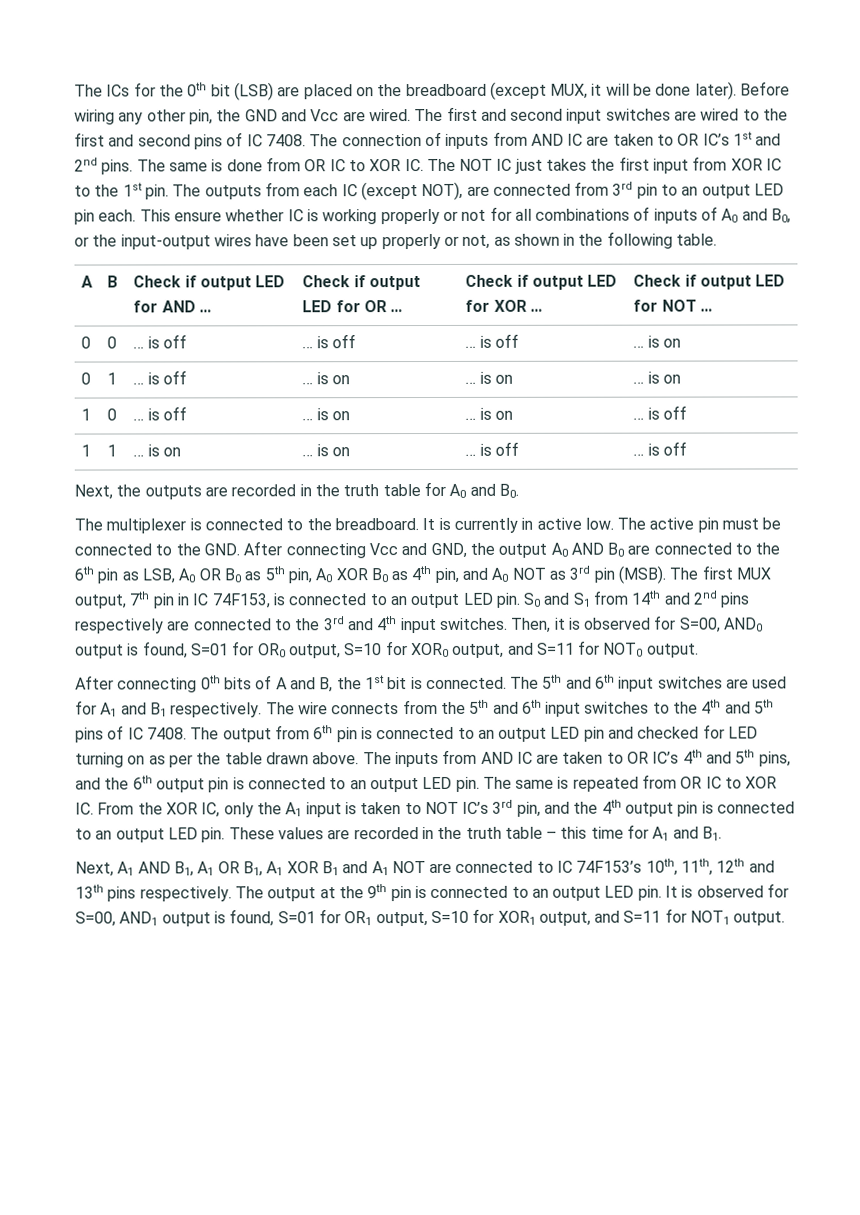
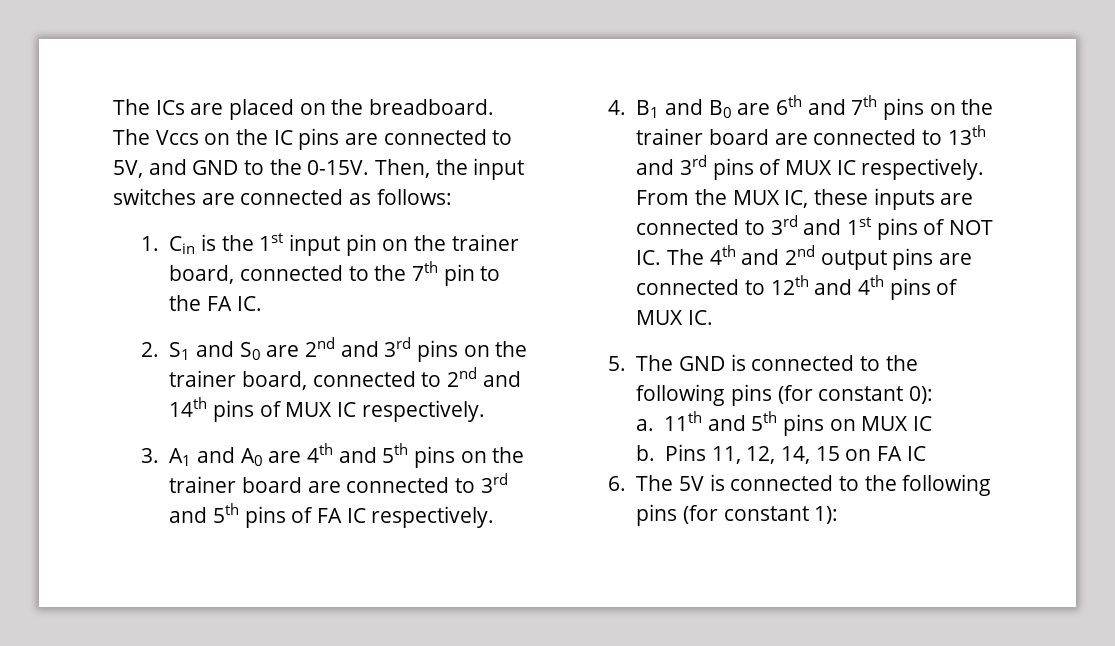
- The ICs for the 0th bit (LSB) are placed on the breadboard (except MUX, it will be done later). Before wiring any other pin, the GND and Vcc are wired. The first and second input switches are wired to the first and second pins of IC 7408. The connection of inputs from AND IC are taken to OR IC’s 1st and 2nd pins. The same is done from OR IC to XOR IC. The NOT IC just takes the first input from XOR IC to the 1st pin. The outputs from each IC (except NOT), are connected from 3rd pin to an output LED pin each. This ensure whether IC is working properly or not for all combinations of inputs of A0 and B0, or the input-output wires have been set up properly or not, as shown in the following table.
- A | B | Check if output LED for AND … | Check if output LED for OR … | Check if output LED for XOR … | Check if output LED for NOT …
- 0 | 0 | … is off | … is off | … is off | … is on
- 0 | 1 | … is off | … is on | … is on | … is on
- 1 | 0 | … is off | … is on | … is on | … is off
- 1 | 1 | … is on | … is on | … is off | … is off
- Next, the outputs are recorded in the truth table for A0 and B0.
- The multiplexer is connected to the breadboard. It is currently in active low. The active pin must be connected to the GND. After connecting Vcc and GND, the output A0 AND B0 are connected to the 6th pin as LSB, A0 OR B0 as 5th pin, A0 XOR B0 as 4th pin, and A0 NOT as 3rd pin (MSB). The first MUX output, 7th pin in IC 74F153, is connected to an output LED pin. S0 and S1 from 14th and 2nd pins respectively are connected to the 3rd and 4th input switches. Then, it is observed for S=00, AND0 output is found, S=01 for OR0 output, S=10 for XOR0 output, and S=11 for NOT0 output.
- After connecting 0th bits of A and B, the 1st bit is connected. The 5th and 6th input switches are used for A1 and B1 respectively. The wire connects from the 5th and 6th input switches to the 4th and 5th pins of IC 7408. The output from 6th pin is connected to an output LED pin and checked for LED turning on as per the table drawn above. The inputs from AND IC are taken to OR IC’s 4th and 5th pins, and the 6th output pin is connected to an output LED pin. The same is repeated from OR IC to XOR IC. From the XOR IC, only the A1 input is taken to NOT IC’s 3rd pin, and the 4th output pin is connected to an output LED pin. These values are recorded in the truth table – this time for A1 and B1.
- Next, A1 AND B1, A1 OR B1, A1 XOR B1 and A1 NOT are connected to IC 74F153’s 10th, 11th, 12th and 13th pins respectively. The output at the 9th pin is connected to an output LED pin. It is observed for S=00, AND1 output is found, S=01 for OR1 output, S=10 for XOR1 output, and S=11 for NOT1 output.
+ The ICs are placed on the breadboard. The Vccs on the IC pins are connected to 5V, and GND to the 0-15V. Then, the input switches are connected as follows:
+ 1. Cin is the 1st input pin on the trainer board, connected to the 7th pin to the FA IC.
+ 2. S1 and S0 are 2nd and 3rd pins on the trainer board, connected to 2nd and 14th pins of MUX IC respectively.
+ 3. A1 and A0 are 4th and 5th pins on the trainer board are connected to 3rd and 5th pins of FA IC respectively.
+ 4. B1 and B0 are 6th and 7th pins on the trainer board are connected to 13th and 3rd pins of MUX IC respectively. From the MUX IC, these inputs are connected to 3rd and 1st pins of NOT IC. The 4th and 2nd output pins are connected to 12th and 4th pins of MUX IC.
+ 5. The GND is connected to the following pins (for constant 0):
+ a. 11th and 5th pins on MUX IC
+ b. Pins 11, 12, 14, 15 on FA IC
+ 6. The 5V is connected to the following pins (for constant 1):

